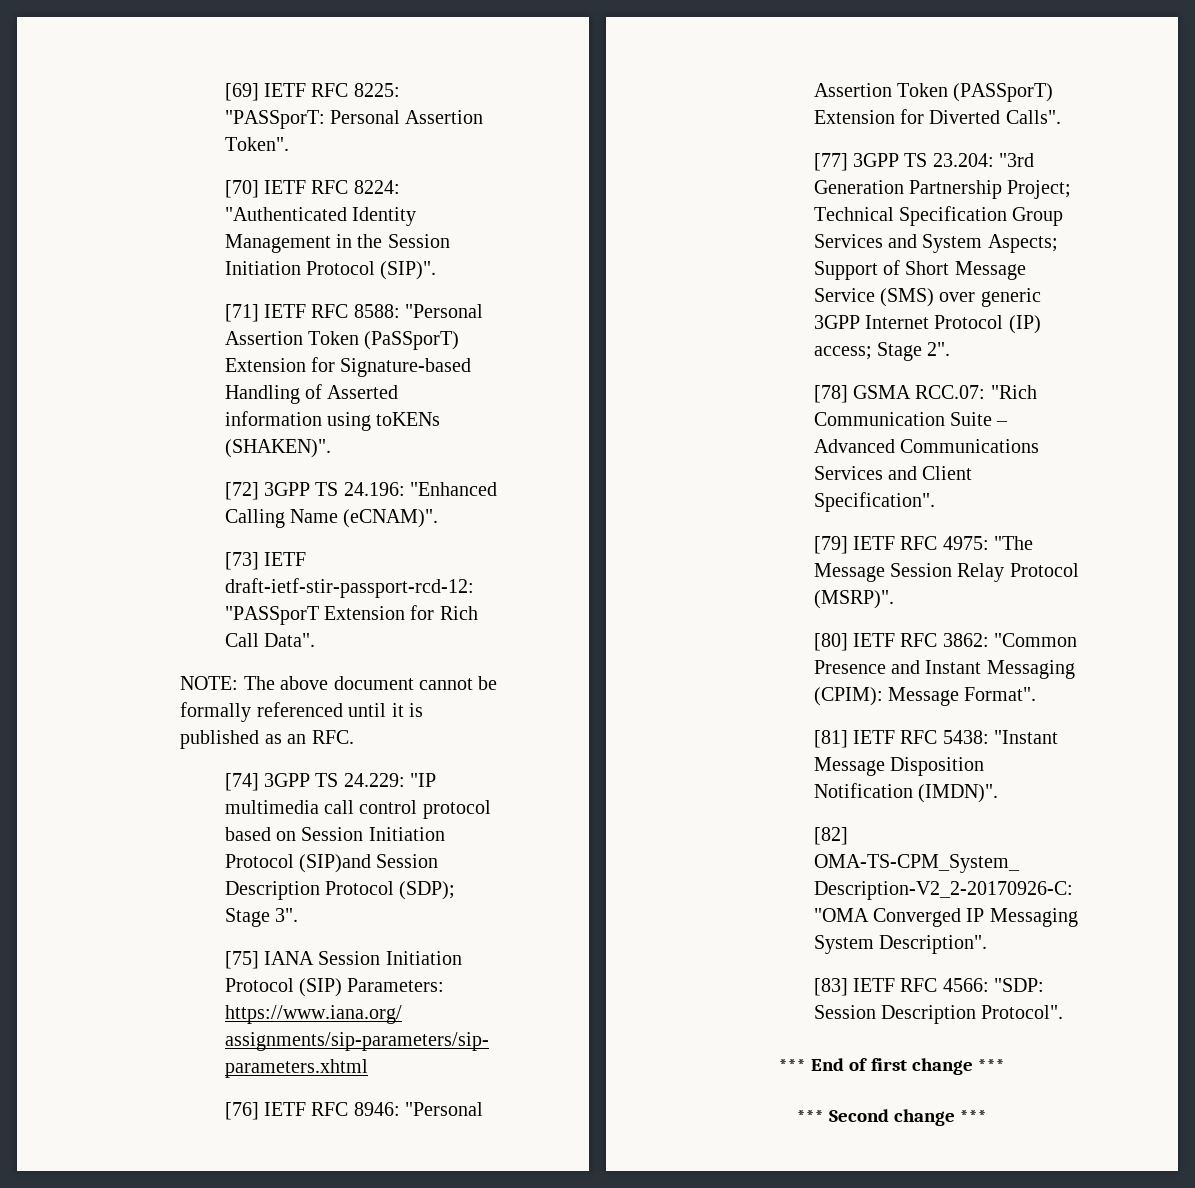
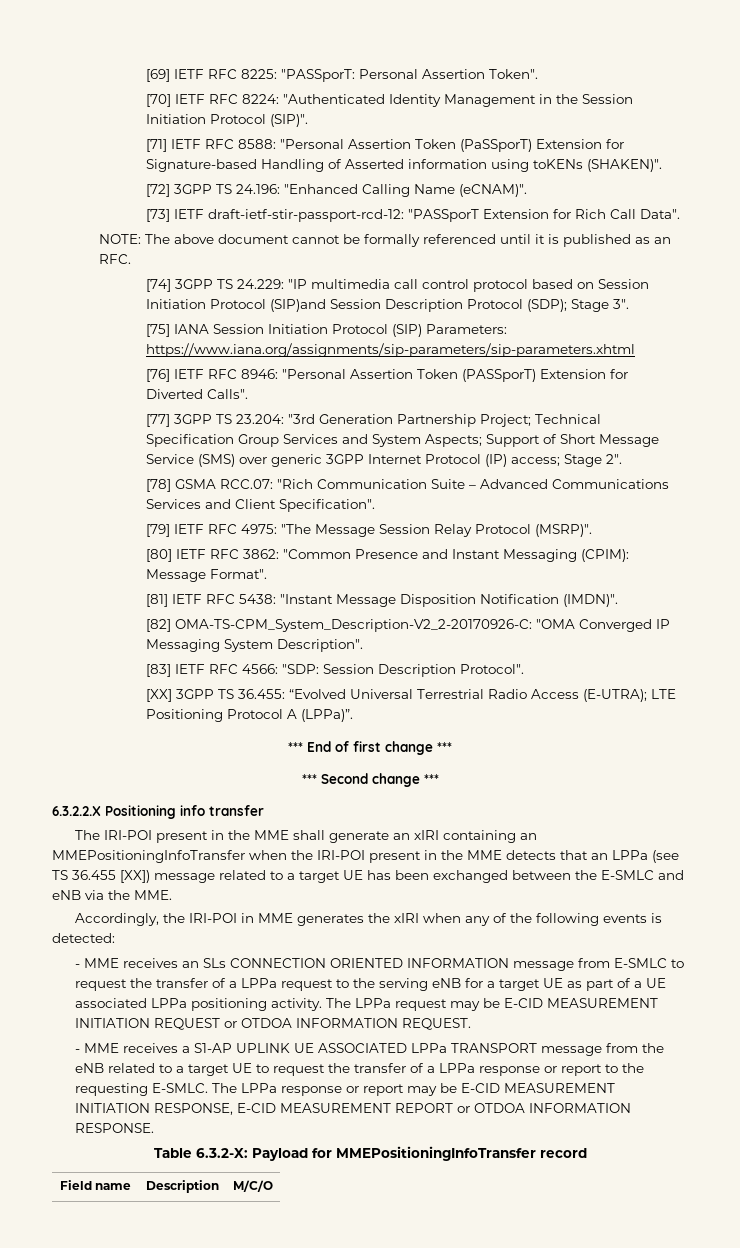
+ [XX] 3GPP TS 36.455: “Evolved Universal Terrestrial Radio Access (E-UTRA); LTE Positioning Protocol A (LPPa)”.
+ 6.3.2.2.X Positioning info transfer
+ The IRI-POI present in the MME shall generate an xIRI containing an MMEPositioningInfoTransfer when the IRI-POI present in the MME detects that an LPPa (see TS 36.455 [XX]) message related to a target UE has been exchanged between the E-SMLC and eNB via the MME.
+ Accordingly, the IRI-POI in MME generates the xIRI when any of the following events is detected:
+ - MME receives an SLs CONNECTION ORIENTED INFORMATION message from E-SMLC to request the transfer of a LPPa request to the serving eNB for a target UE as part of a UE associated LPPa positioning activity. The LPPa request may be E-CID MEASUREMENT INITIATION REQUEST or OTDOA INFORMATION REQUEST.
+ - MME receives a S1-AP UPLINK UE ASSOCIATED LPPa TRANSPORT message from the eNB related to a target UE to request the transfer of a LPPa response or report to the requesting E-SMLC. The LPPa response or report may be E-CID MEASUREMENT INITIATION RESPONSE, E-CID MEASUREMENT REPORT or OTDOA INFORMATION RESPONSE.
+ Table 6.3.2-X: Payload for MMEPositioningInfoTransfer record
+ Field name | Description | M/C/O

